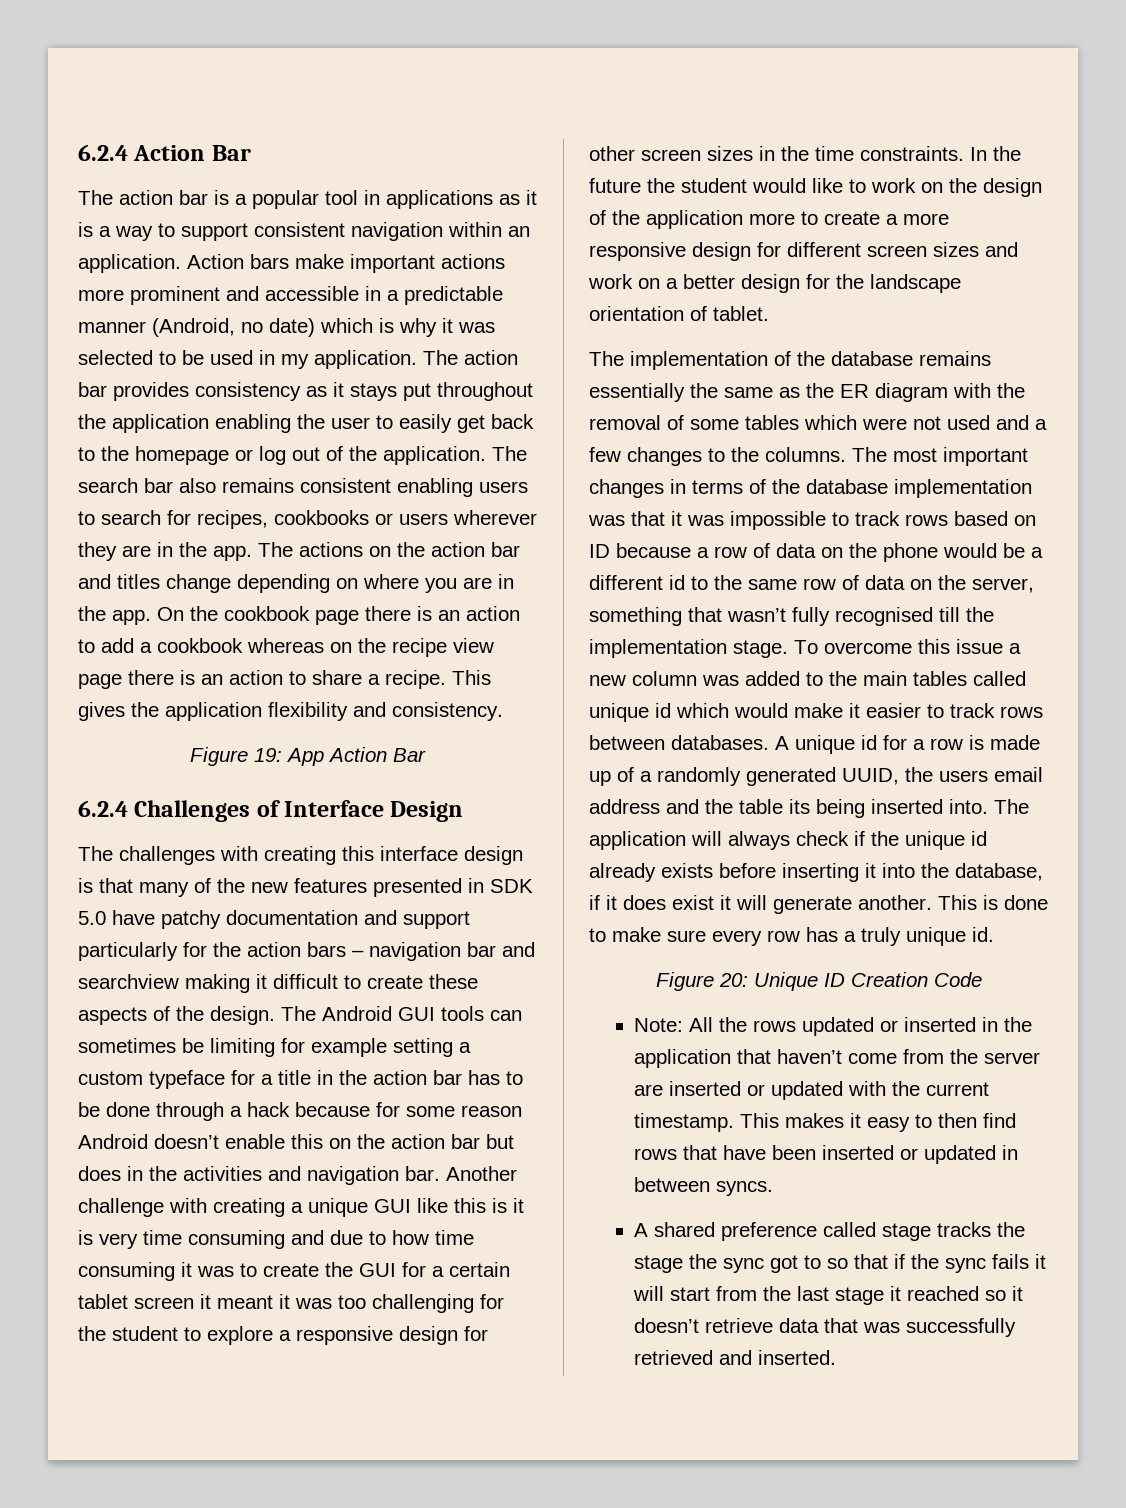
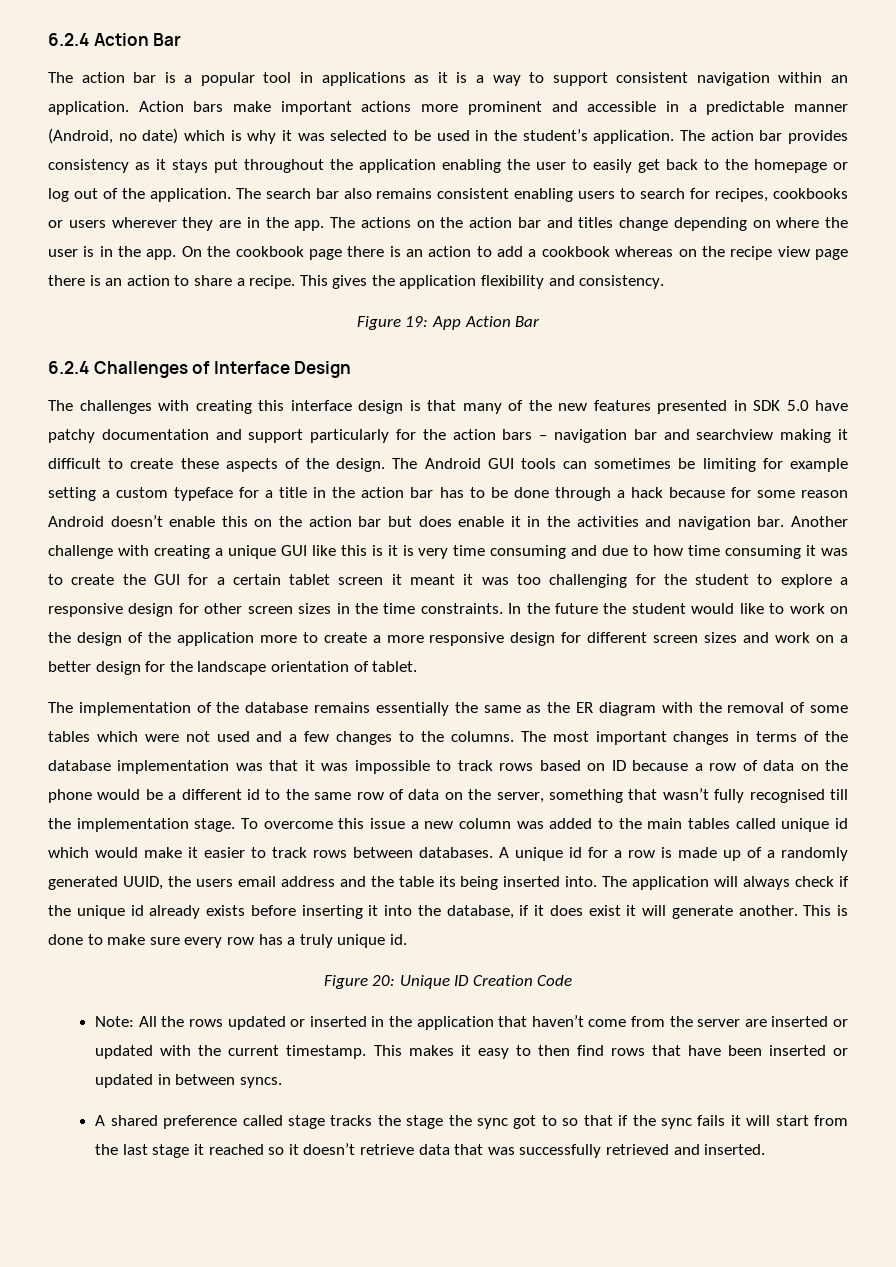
- Action bars make important actions more prominent and accessible in a predictable manner (Android, no date) which is why it was selected to be used in my application.
+ Action bars make important actions more prominent and accessible in a predictable manner (Android, no date) which is why it was selected to be used in the student’s application.
- The actions on the action bar and titles change depending on where you are in the app.
+ The actions on the action bar and titles change depending on where the user is in the app.
- The Android GUI tools can sometimes be limiting for example setting a custom typeface for a title in the action bar has to be done through a hack because for some reason Android doesn’t enable this on the action bar but does in the activities and navigation bar.
+ The Android GUI tools can sometimes be limiting for example setting a custom typeface for a title in the action bar has to be done through a hack because for some reason Android doesn’t enable this on the action bar but does enable it in the activities and navigation bar.

